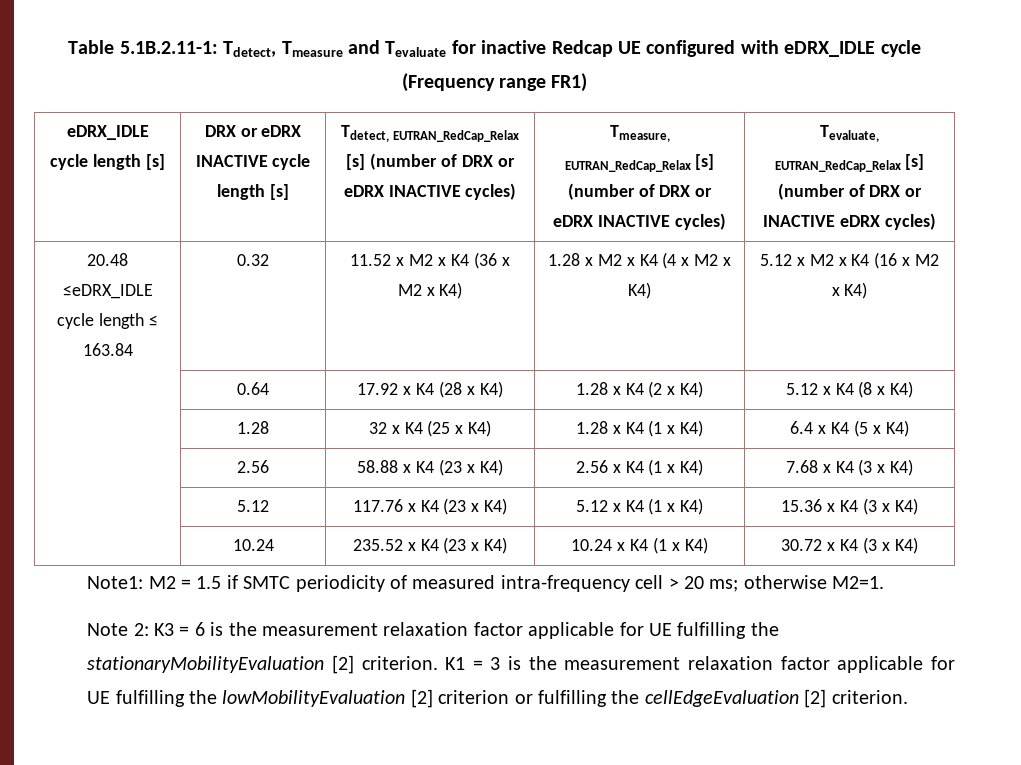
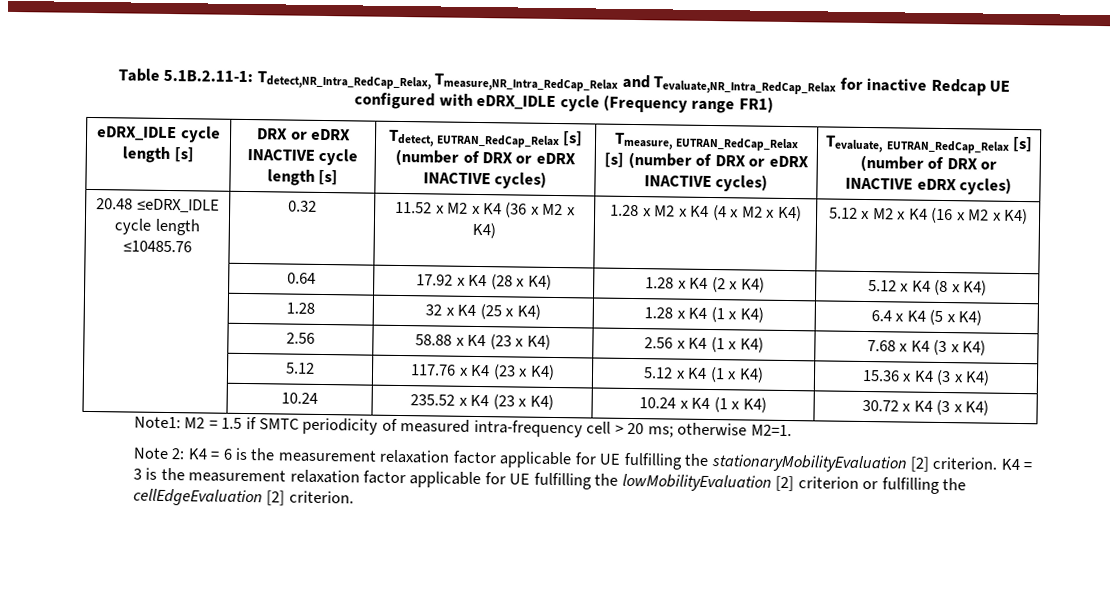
- Table 5.1B.2.11-1: Tdetect, Tmeasure and Tevaluate for inactive Redcap UE configured with eDRX_IDLE cycle (Frequency range FR1)
+ Table 5.1B.2.11-1: Tdetect,NR_Intra_RedCap_Relax, Tmeasure,NR_Intra_RedCap_Relax and Tevaluate,NR_Intra_RedCap_Relax for inactive Redcap UE configured with eDRX_IDLE cycle (Frequency range FR1)
- 20.48 ≤eDRX_IDLE cycle length ≤ 163.84 | 0.32 | 11.52 x M2 x K4 (36 x M2 x K4) | 1.28 x M2 x K4 (4 x M2 x K4) | 5.12 x M2 x K4 (16 x M2 x K4)
+ 20.48 ≤eDRX_IDLE cycle length ≤10485.76 | 0.32 | 11.52 x M2 x K4 (36 x M2 x K4) | 1.28 x M2 x K4 (4 x M2 x K4) | 5.12 x M2 x K4 (16 x M2 x K4)
- Note 2: K3 = 6 is the measurement relaxation factor applicable for UE fulfilling the stationaryMobilityEvaluation [2] criterion.
+ Note 2: K4 = 6 is the measurement relaxation factor applicable for UE fulfilling the stationaryMobilityEvaluation [2] criterion.
- K1 = 3 is the measurement relaxation factor applicable for UE fulfilling the lowMobilityEvaluation [2] criterion or fulfilling the cellEdgeEvaluation [2] criterion.
+ K4 = 3 is the measurement relaxation factor applicable for UE fulfilling the lowMobilityEvaluation [2] criterion or fulfilling the cellEdgeEvaluation [2] criterion.

